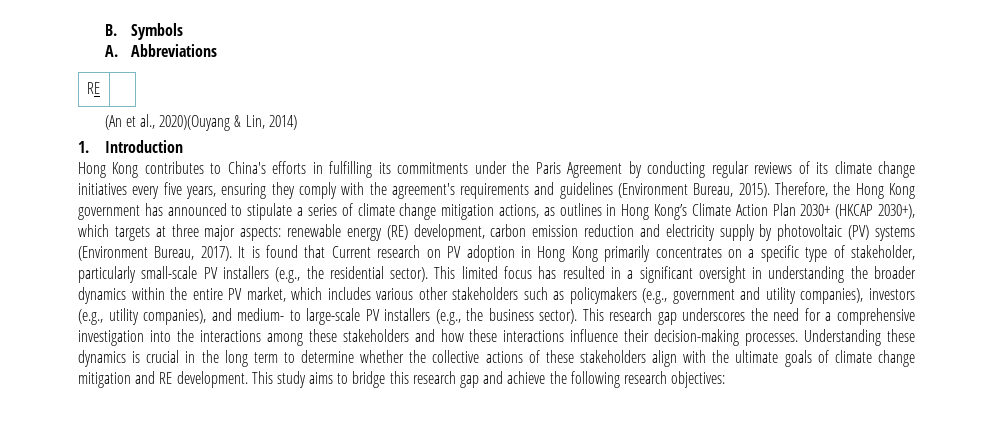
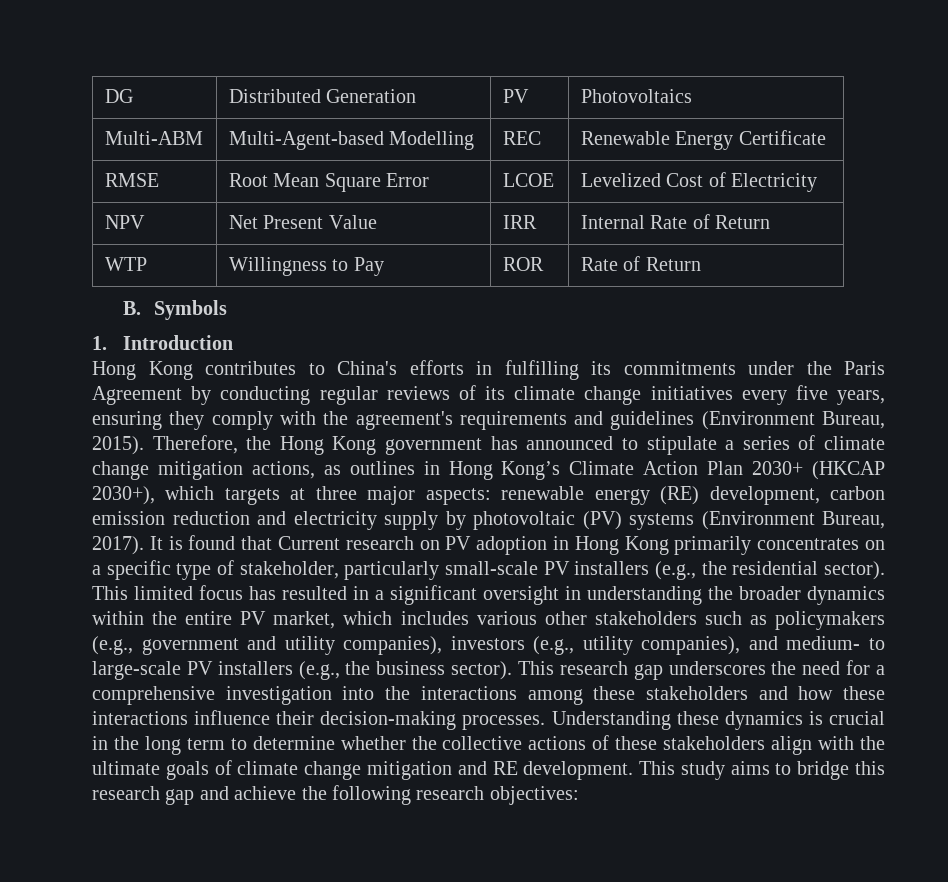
+ DG | Distributed Generation | PV | Photovoltaics
+ Multi-ABM | Multi-Agent-based Modelling | REC | Renewable Energy Certificate
+ RMSE | Root Mean Square Error | LCOE | Levelized Cost of Electricity
+ NPV | Net Present Value | IRR | Internal Rate of Return
+ WTP | Willingness to Pay | ROR | Rate of Return
  B. Symbols
- A. Abbreviations
- RE |
- (An et al., 2020)(Ouyang & Lin, 2014)

